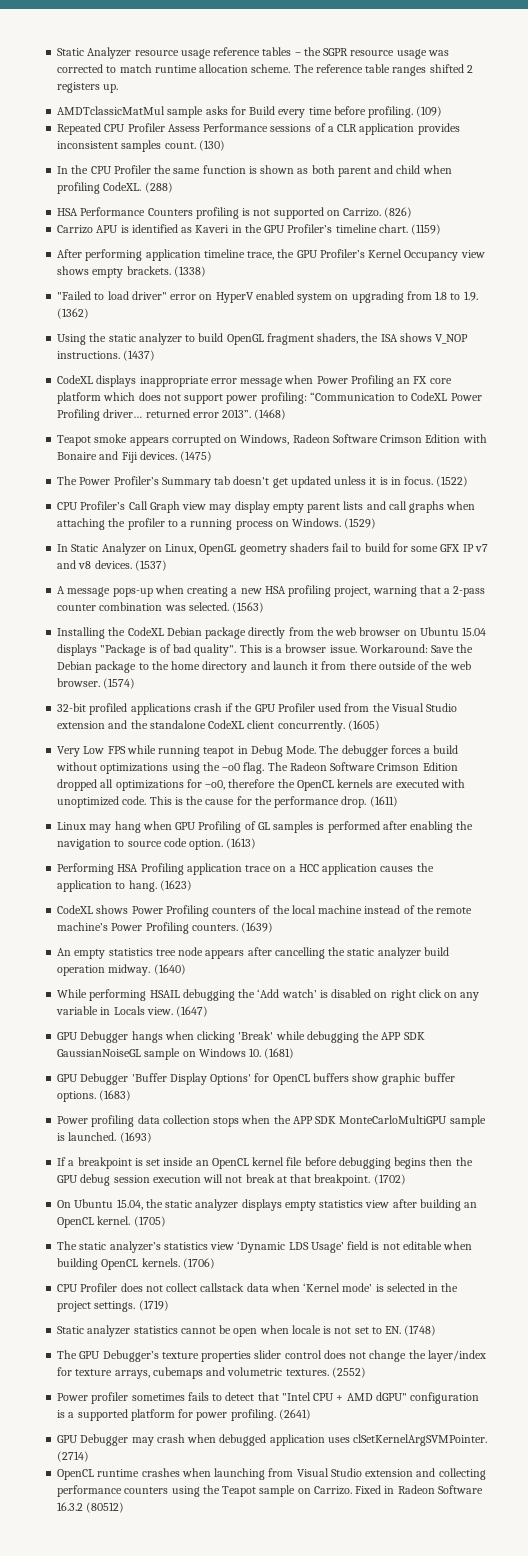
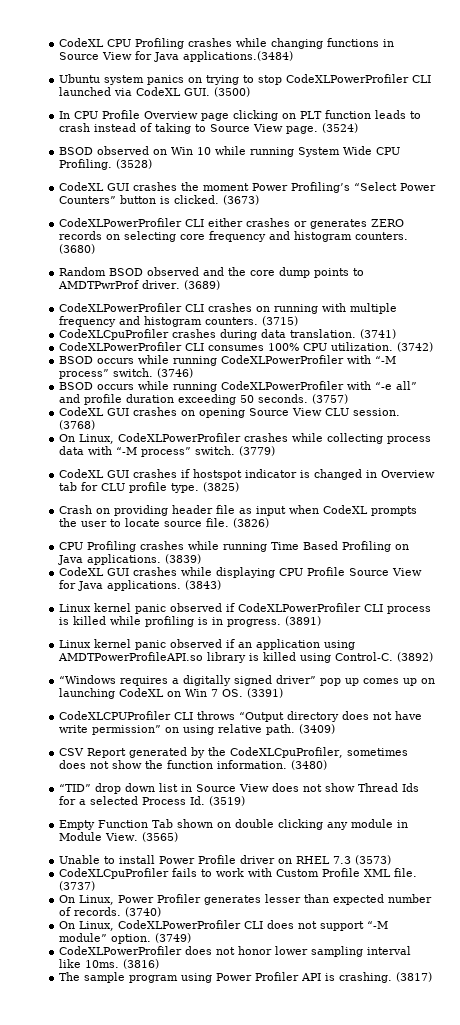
- Static Analyzer resource usage reference tables – the SGPR resource usage was corrected to match runtime allocation scheme. The reference table ranges shifted 2 registers up.
- AMDTclassicMatMul sample asks for Build every time before profiling. (109)
- Repeated CPU Profiler Assess Performance sessions of a CLR application provides inconsistent samples count. (130)
- In the CPU Profiler the same function is shown as both parent and child when profiling CodeXL. (288)
- HSA Performance Counters profiling is not supported on Carrizo. (826)
- Carrizo APU is identified as Kaveri in the GPU Profiler’s timeline chart. (1159)
- After performing application timeline trace, the GPU Profiler’s Kernel Occupancy view shows empty brackets. (1338)
- "Failed to load driver" error on HyperV enabled system on upgrading from 1.8 to 1.9. (1362)
- Using the static analyzer to build OpenGL fragment shaders, the ISA shows V_NOP instructions. (1437)
- CodeXL displays inappropriate error message when Power Profiling an FX core platform which does not support power profiling: “Communication to CodeXL Power Profiling driver… returned error 2013”. (1468)
- Teapot smoke appears corrupted on Windows, Radeon Software Crimson Edition with Bonaire and Fiji devices. (1475)
- The Power Profiler’s Summary tab doesn't get updated unless it is in focus. (1522)
- CPU Profiler’s Call Graph view may display empty parent lists and call graphs when attaching the profiler to a running process on Windows. (1529)
- In Static Analyzer on Linux, OpenGL geometry shaders fail to build for some GFX IP v7 and v8 devices. (1537)
- A message pops-up when creating a new HSA profiling project, warning that a 2-pass counter combination was selected. (1563)
- Installing the CodeXL Debian package directly from the web browser on Ubuntu 15.04 displays "Package is of bad quality". This is a browser issue. Workaround: Save the Debian package to the home directory and launch it from there outside of the web browser. (1574)
- 32-bit profiled applications crash if the GPU Profiler used from the Visual Studio extension and the standalone CodeXL client concurrently. (1605)
- Very Low FPS while running teapot in Debug Mode. The debugger forces a build without optimizations using the –o0 flag. The Radeon Software Crimson Edition dropped all optimizations for –o0, therefore the OpenCL kernels are executed with unoptimized code. This is the cause for the performance drop. (1611)
- Linux may hang when GPU Profiling of GL samples is performed after enabling the navigation to source code option. (1613)
- Performing HSA Profiling application trace on a HCC application causes the application to hang. (1623)
- CodeXL shows Power Profiling counters of the local machine instead of the remote machine’s Power Profiling counters. (1639)
- An empty statistics tree node appears after cancelling the static analyzer build operation midway. (1640)
- While performing HSAIL debugging the ‘Add watch’ is disabled on right click on any variable in Locals view. (1647)
- GPU Debugger hangs when clicking 'Break' while debugging the APP SDK GaussianNoiseGL sample on Windows 10. (1681)
- GPU Debugger 'Buffer Display Options' for OpenCL buffers show graphic buffer options. (1683)
- Power profiling data collection stops when the APP SDK MonteCarloMultiGPU sample is launched. (1693)
- If a breakpoint is set inside an OpenCL kernel file before debugging begins then the GPU debug session execution will not break at that breakpoint. (1702)
- On Ubuntu 15.04, the static analyzer displays empty statistics view after building an OpenCL kernel. (1705)
- The static analyzer’s statistics view ‘Dynamic LDS Usage’ field is not editable when building OpenCL kernels. (1706)
- CPU Profiler does not collect callstack data when ‘Kernel mode’ is selected in the project settings. (1719)
- Static analyzer statistics cannot be open when locale is not set to EN. (1748)
- The GPU Debugger’s texture properties slider control does not change the layer/index for texture arrays, cubemaps and volumetric textures. (2552)
- Power profiler sometimes fails to detect that "Intel CPU + AMD dGPU" configuration is a supported platform for power profiling. (2641)
- GPU Debugger may crash when debugged application uses clSetKernelArgSVMPointer. (2714)
- OpenCL runtime crashes when launching from Visual Studio extension and collecting performance counters using the Teapot sample on Carrizo. Fixed in Radeon Software 16.3.2 (80512)
+ CodeXL CPU Profiling crashes while changing functions in Source View for Java applications.(3484)
+ Ubuntu system panics on trying to stop CodeXLPowerProfiler CLI launched via CodeXL GUI. (3500)
+ In CPU Profile Overview page clicking on PLT function leads to crash instead of taking to Source View page. (3524)
+ BSOD observed on Win 10 while running System Wide CPU Profiling. (3528)
+ CodeXL GUI crashes the moment Power Profiling’s “Select Power Counters” button is clicked. (3673)
+ CodeXLPowerProfiler CLI either crashes or generates ZERO records on selecting core frequency and histogram counters. (3680)
+ Random BSOD observed and the core dump points to AMDTPwrProf driver. (3689)
+ CodeXLPowerProfiler CLI crashes on running with multiple frequency and histogram counters. (3715)
+ CodeXLCpuProfiler crashes during data translation. (3741)
+ CodeXLPowerProfiler CLI consumes 100% CPU utilization. (3742)
+ BSOD occurs while running CodeXLPowerProfiler with “-M process” switch. (3746)
+ BSOD occurs while running CodeXLPowerProfiler with “-e all” and profile duration exceeding 50 seconds. (3757)
+ CodeXL GUI crashes on opening Source View CLU session. (3768)
+ On Linux, CodeXLPowerProfiler crashes while collecting process data with “-M process” switch. (3779)
+ CodeXL GUI crashes if hostspot indicator is changed in Overview tab for CLU profile type. (3825)
+ Crash on providing header file as input when CodeXL prompts the user to locate source file. (3826)
+ CPU Profiling crashes while running Time Based Profiling on Java applications. (3839)
+ CodeXL GUI crashes while displaying CPU Profile Source View for Java applications. (3843)
+ Linux kernel panic observed if CodeXLPowerProfiler CLI process is killed while profiling is in progress. (3891)
+ Linux kernel panic observed if an application using AMDTPowerProfileAPI.so library is killed using Control-C. (3892)
+ “Windows requires a digitally signed driver” pop up comes up on launching CodeXL on Win 7 OS. (3391)
+ CodeXLCPUProfiler CLI throws “Output directory does not have write permission” on using relative path. (3409)
+ CSV Report generated by the CodeXLCpuProfiler, sometimes does not show the function information. (3480)
+ “TID” drop down list in Source View does not show Thread Ids for a selected Process Id. (3519)
+ Empty Function Tab shown on double clicking any module in Module View. (3565)
+ Unable to install Power Profile driver on RHEL 7.3 (3573)
+ CodeXLCpuProfiler fails to work with Custom Profile XML file. (3737)
+ On Linux, Power Profiler generates lesser than expected number of records. (3740)
+ On Linux, CodeXLPowerProfiler CLI does not support “-M module” option. (3749)
+ CodeXLPowerProfiler does not honor lower sampling interval like 10ms. (3816)
+ The sample program using Power Profiler API is crashing. (3817)

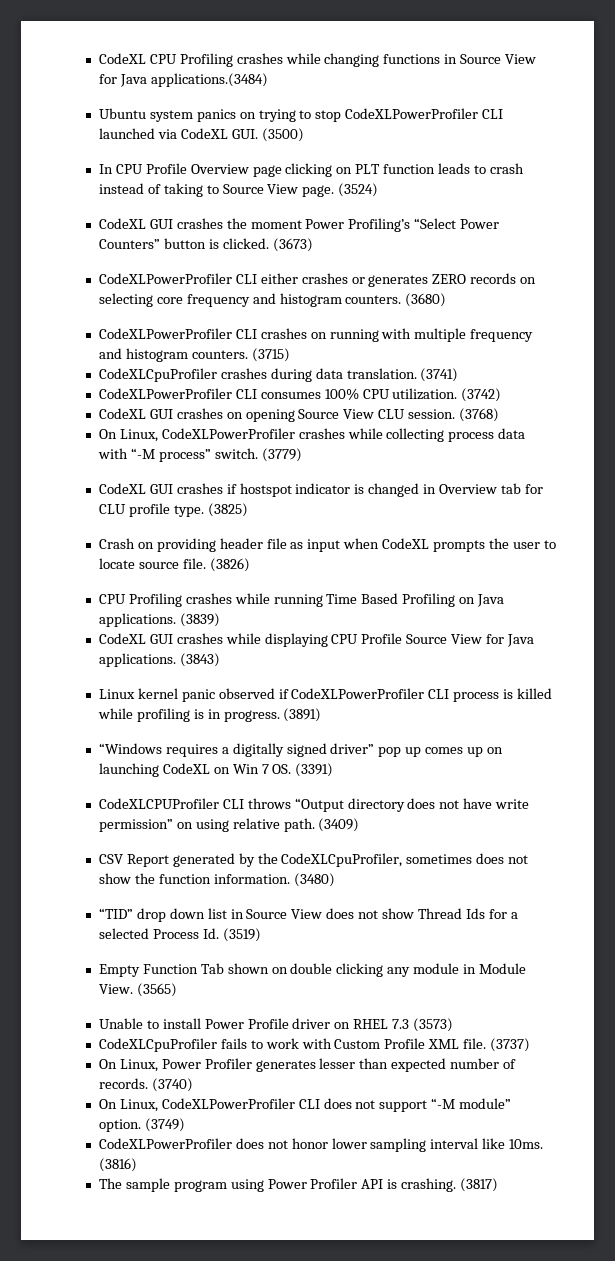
- BSOD observed on Win 10 while running System Wide CPU Profiling. (3528)
- Random BSOD observed and the core dump points to AMDTPwrProf driver. (3689)
- BSOD occurs while running CodeXLPowerProfiler with “-M process” switch. (3746)
- BSOD occurs while running CodeXLPowerProfiler with “-e all” and profile duration exceeding 50 seconds. (3757)
- Linux kernel panic observed if an application using AMDTPowerProfileAPI.so library is killed using Control-C. (3892)

